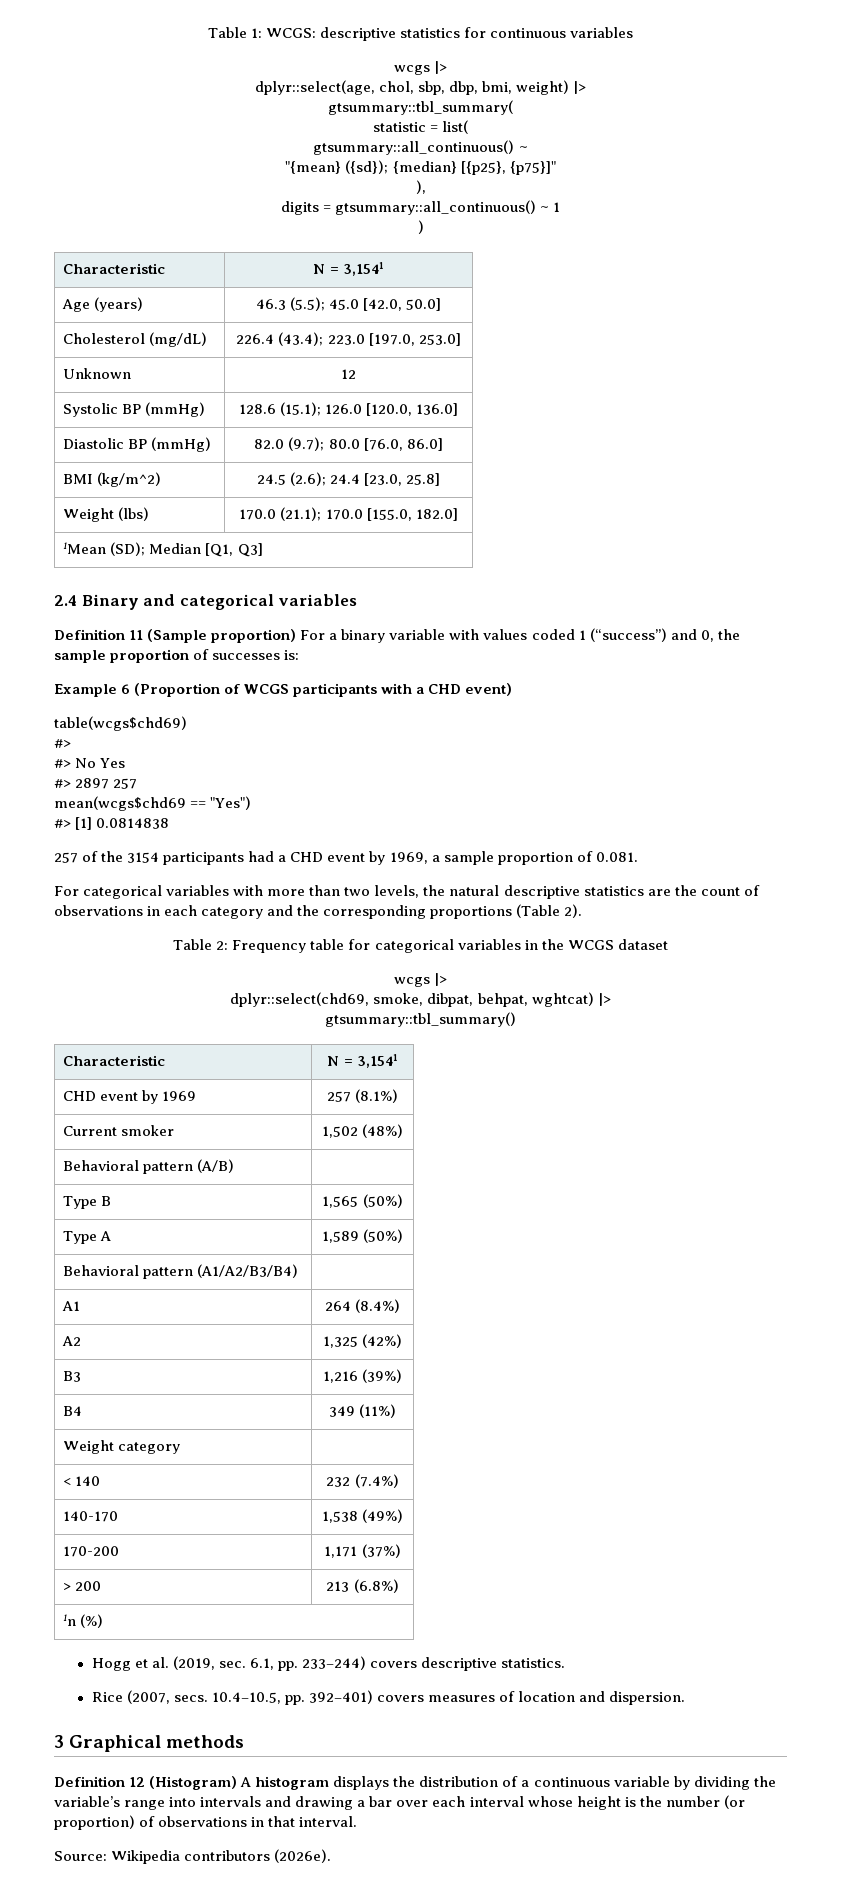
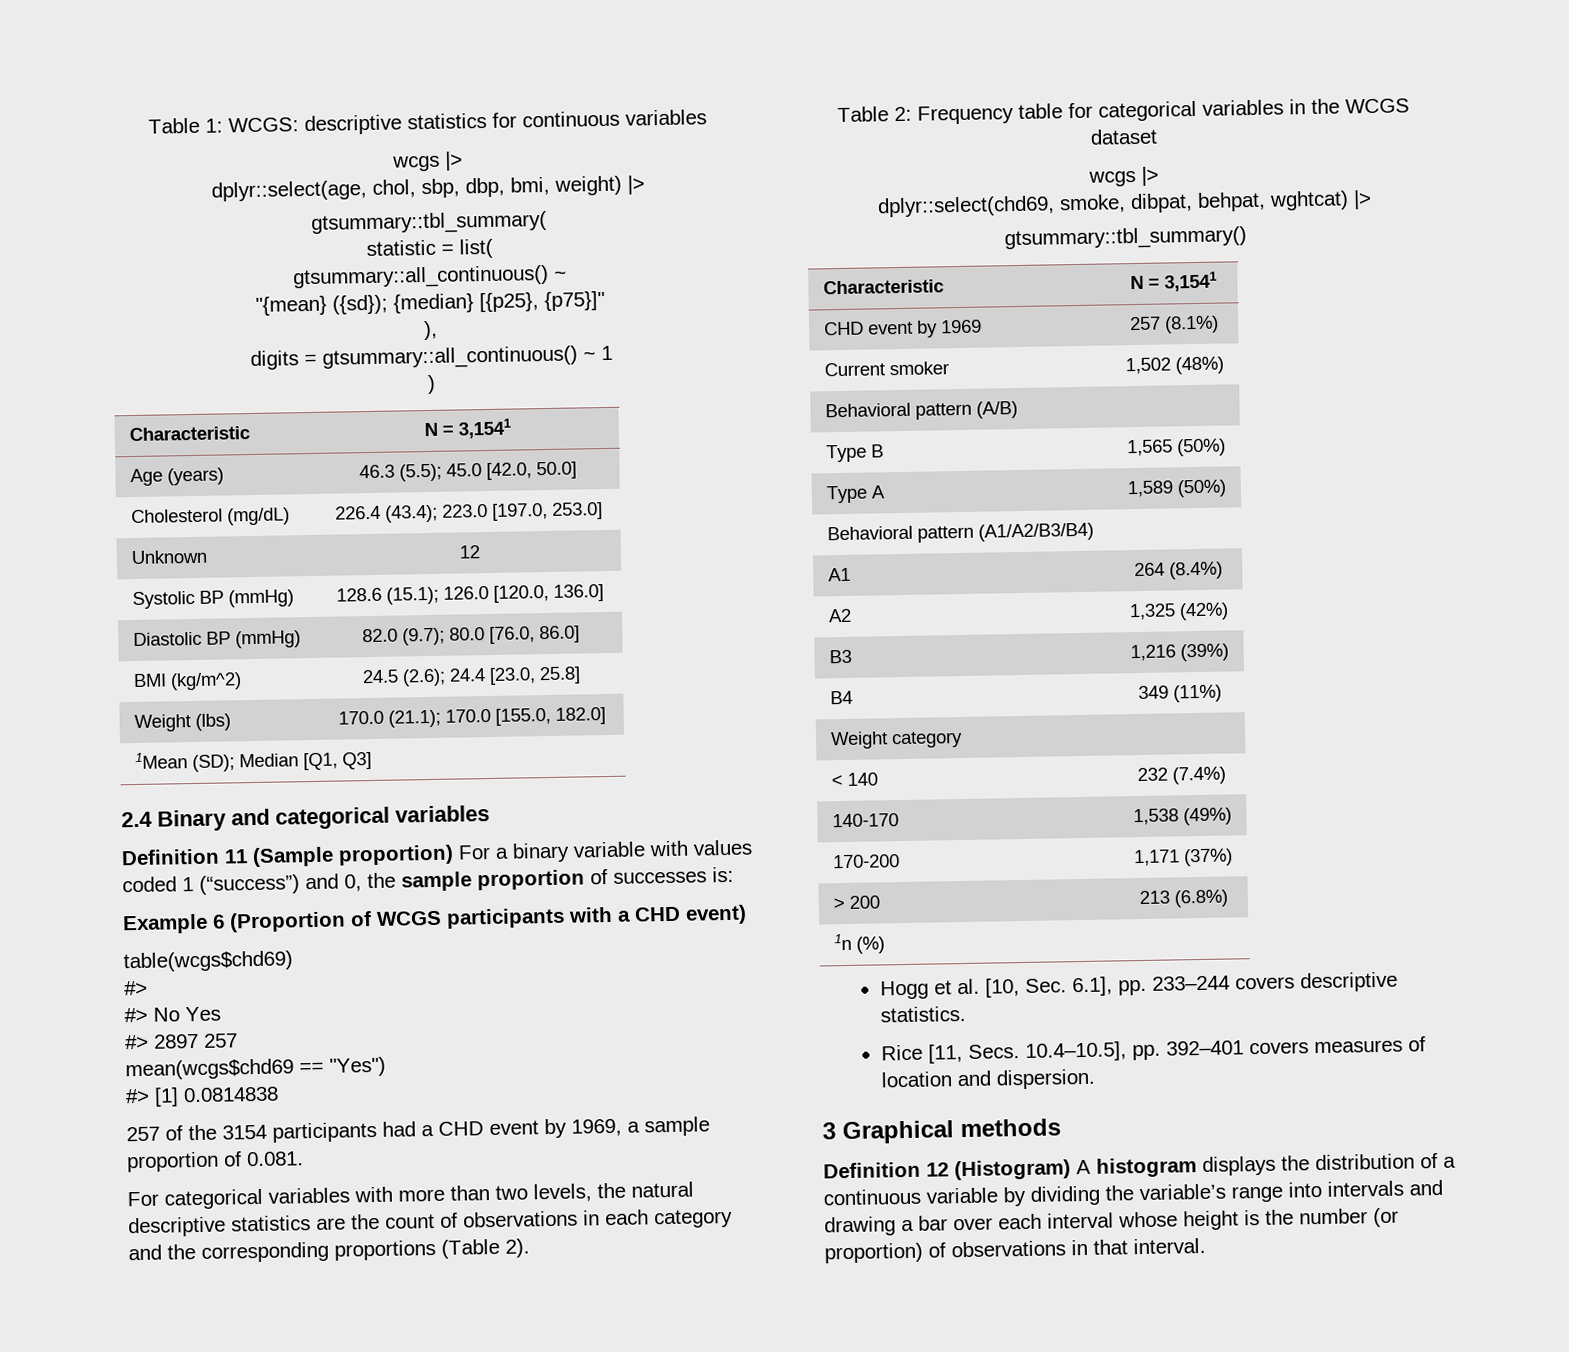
- Hogg et al. (2019, sec. 6.1, pp. 233–244) covers descriptive statistics.
+ Hogg et al. [10, Sec. 6.1], pp. 233–244 covers descriptive statistics.
- Rice (2007, secs. 10.4–10.5, pp. 392–401) covers measures of location and dispersion.
+ Rice [11, Secs. 10.4–10.5], pp. 392–401 covers measures of location and dispersion.
- Source: Wikipedia contributors (2026e).

